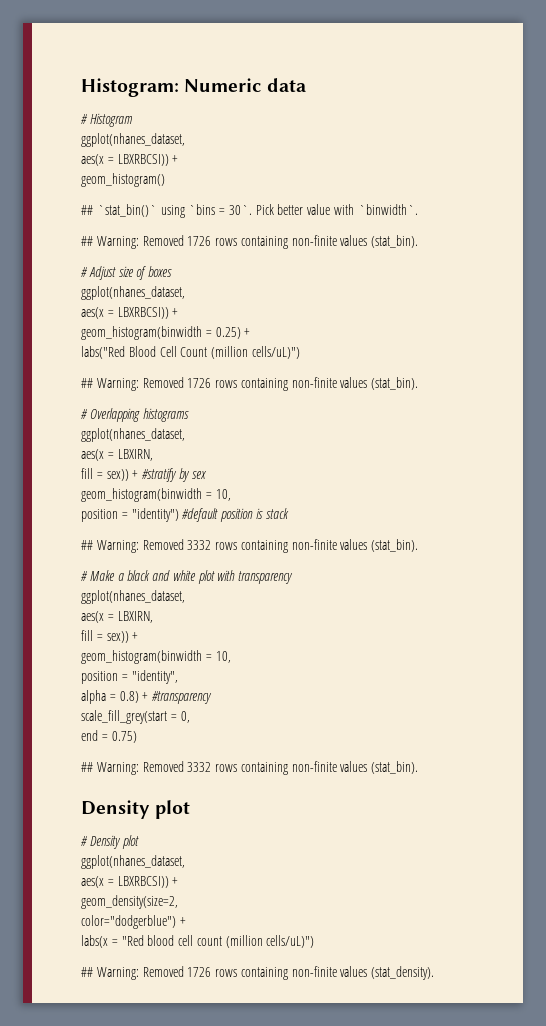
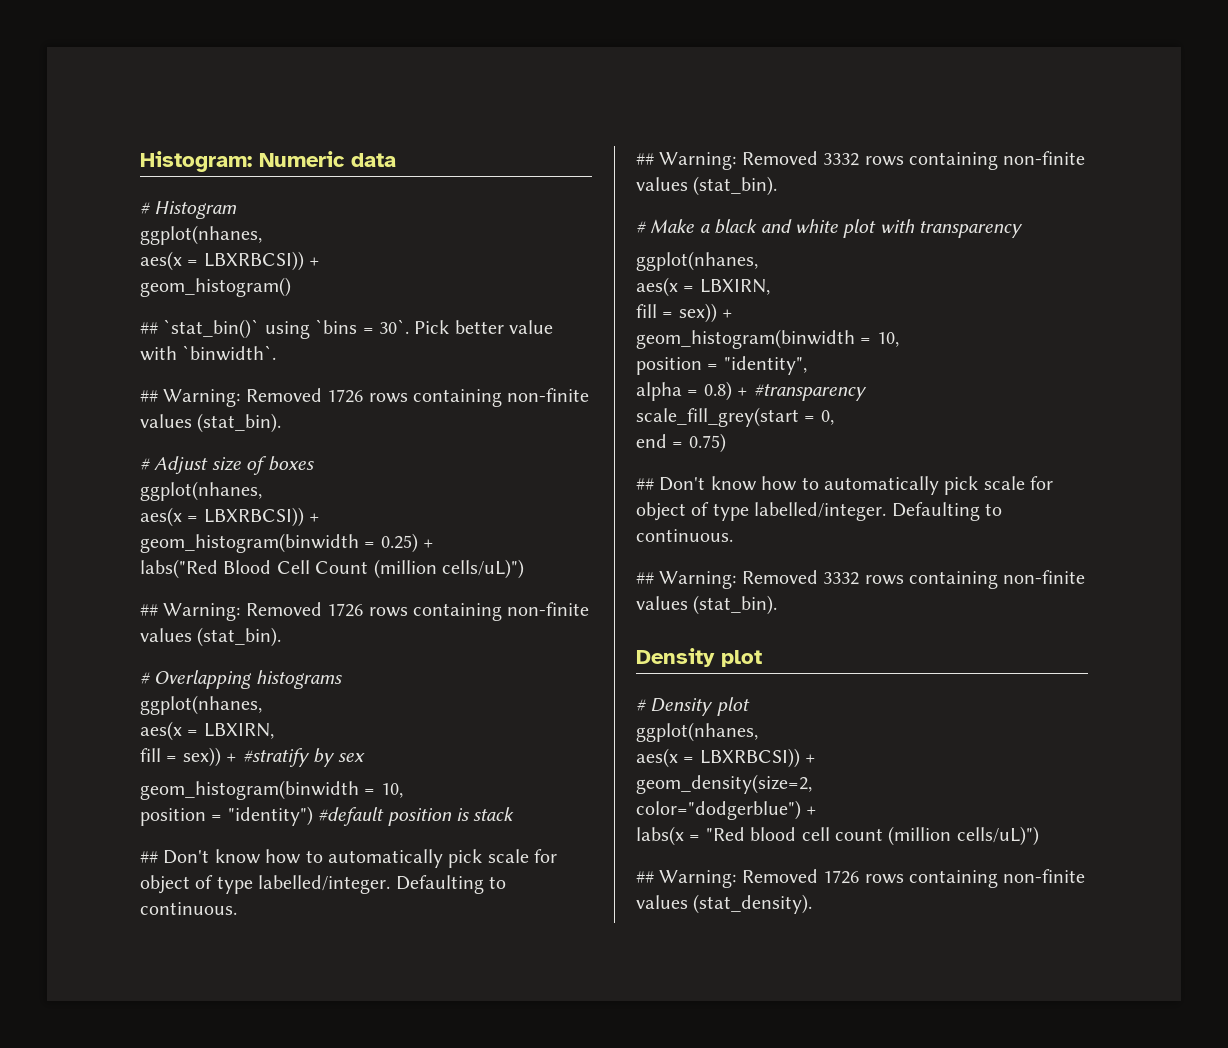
  # Histogram
- ggplot(nhanes_dataset,
+ ggplot(nhanes,
  # Adjust size of boxes
- ggplot(nhanes_dataset,
+ ggplot(nhanes,
  # Overlapping histograms
- ggplot(nhanes_dataset,
+ ggplot(nhanes,
  position = "identity") #default position is stack
+ ## Don't know how to automatically pick scale for object of type labelled/integer. Defaulting to continuous.
  # Make a black and white plot with transparency
- ggplot(nhanes_dataset,
+ ggplot(nhanes,
  end = 0.75)
+ ## Don't know how to automatically pick scale for object of type labelled/integer. Defaulting to continuous.
  # Density plot
- ggplot(nhanes_dataset,
+ ggplot(nhanes,

